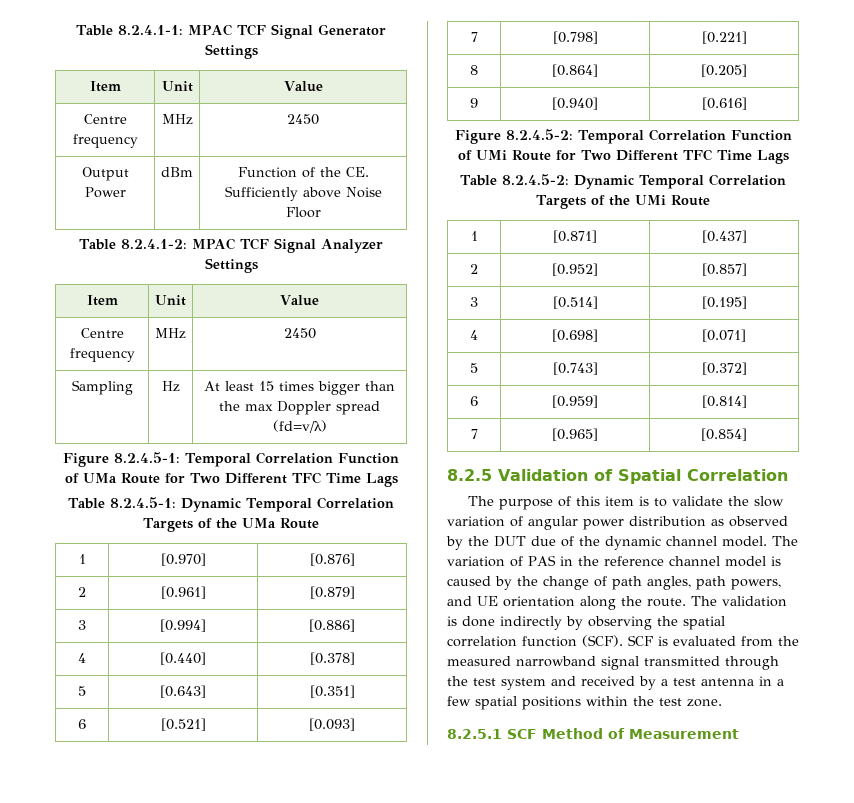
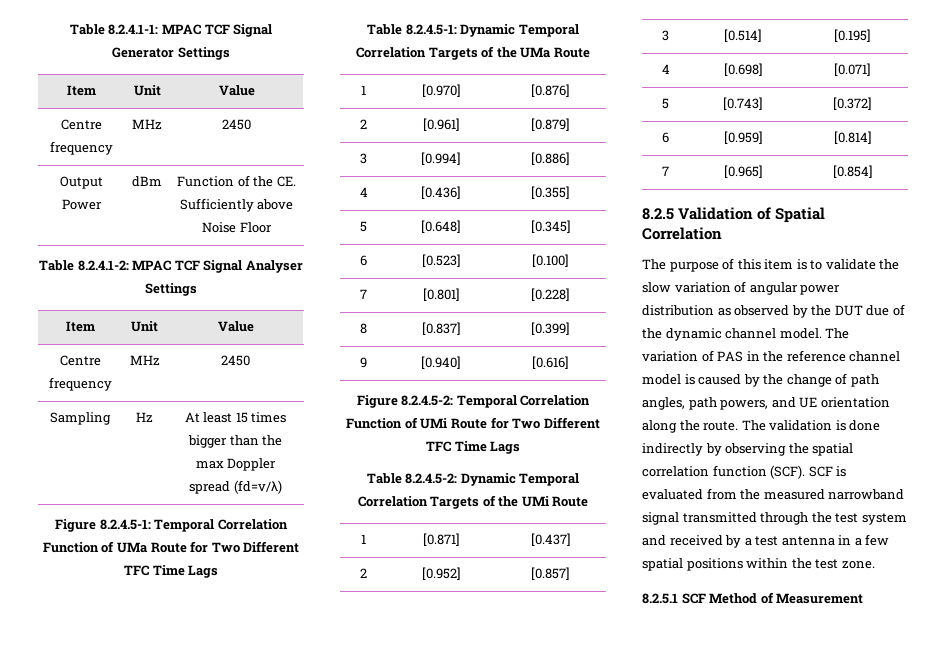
- Table 8.2.4.1-2: MPAC TCF Signal Analyzer Settings
+ Table 8.2.4.1-2: MPAC TCF Signal Analyser Settings
- 4 | [0.440] | [0.378]
- 5 | [0.643] | [0.351]
- 6 | [0.521] | [0.093]
- 7 | [0.798] | [0.221]
+ 4 | [0.436] | [0.355]
+ 5 | [0.648] | [0.345]
+ 6 | [0.523] | [0.100]
+ 7 | [0.801] | [0.228]
- 8 | [0.864] | [0.205]
+ 8 | [0.837] | [0.399]

